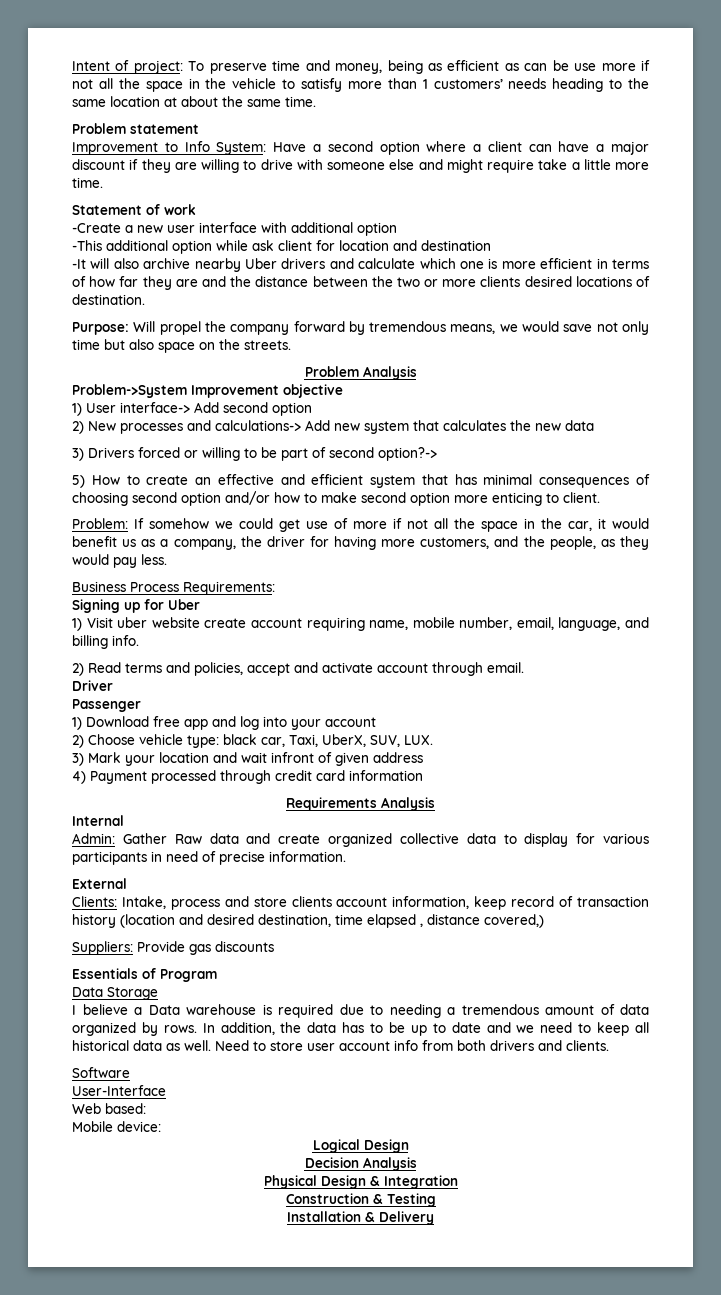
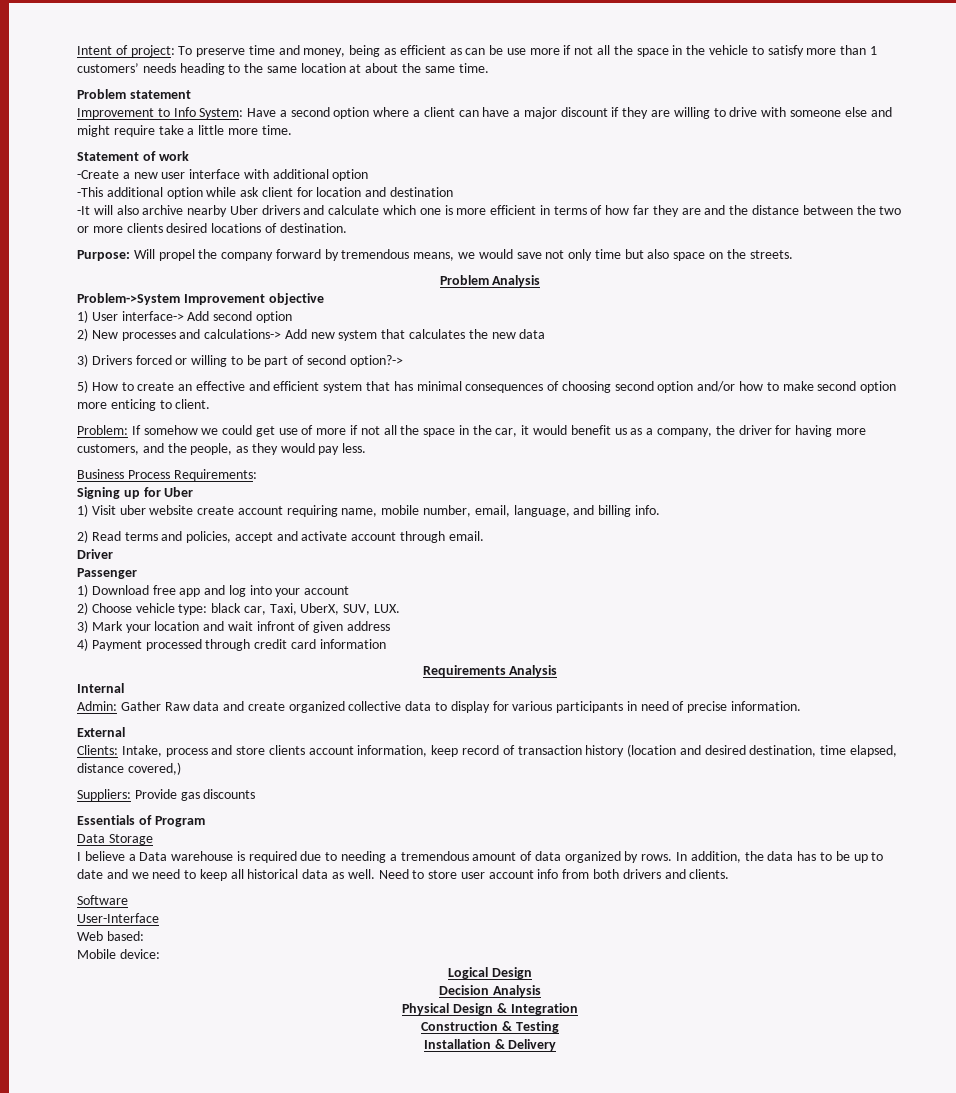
- Clients: Intake, process and store clients account information, keep record of transaction history (location and desired destination, time elapsed , distance covered,)
+ Clients: Intake, process and store clients account information, keep record of transaction history (location and desired destination, time elapsed, distance covered,)

